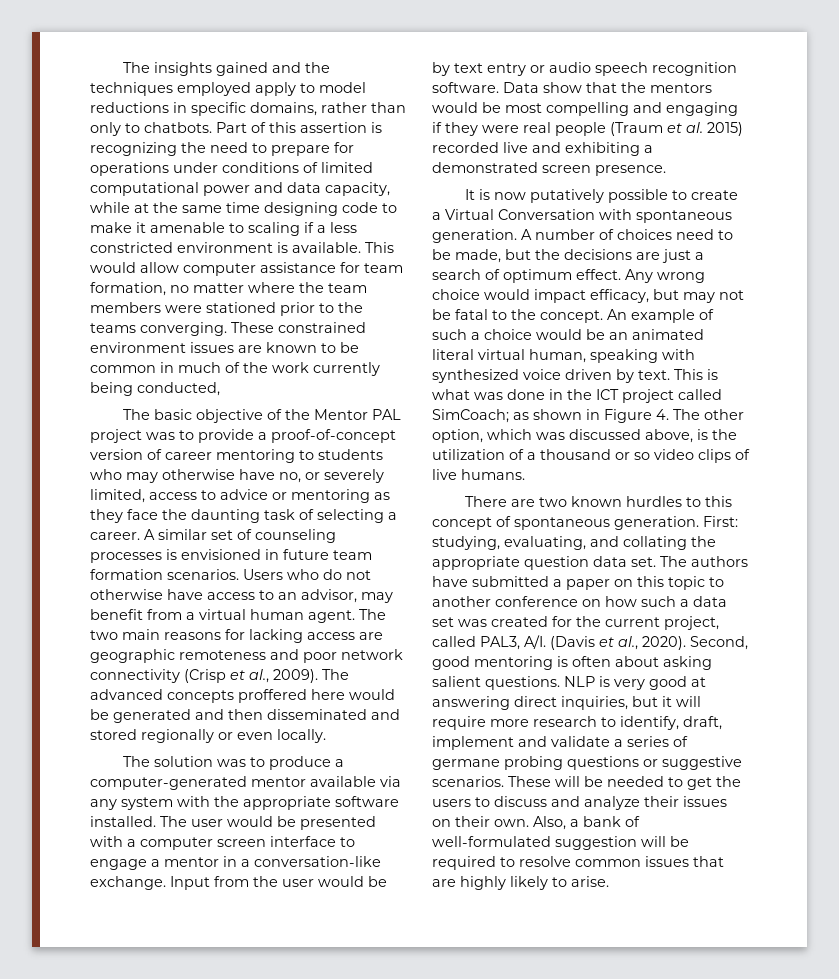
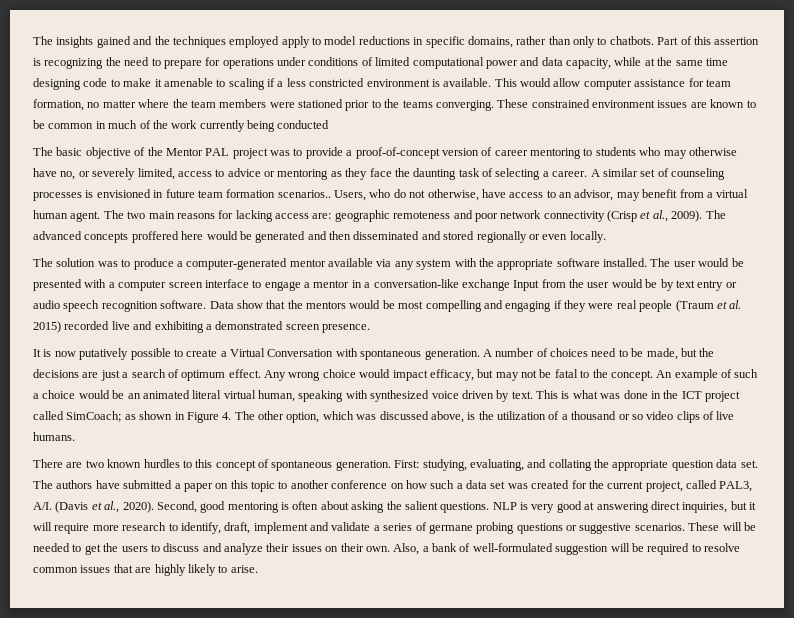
- These constrained environment issues are known to be common in much of the work currently being conducted,
+ These constrained environment issues are known to be common in much of the work currently being conducted
- A similar set of counseling processes is envisioned in future team formation scenarios. Users who do not otherwise have access to an advisor, may benefit from a virtual human agent.
+ A similar set of counseling processes is envisioned in future team formation scenarios.. Users, who do not otherwise, have access to an advisor, may benefit from a virtual human agent.
- The two main reasons for lacking access are geographic remoteness and poor network connectivity (Crisp et al., 2009).
+ The two main reasons for lacking access are: geographic remoteness and poor network connectivity (Crisp et al., 2009).
- The user would be presented with a computer screen interface to engage a mentor in a conversation-like exchange. Input from the user would be by text entry or audio speech recognition software.
+ The user would be presented with a computer screen interface to engage a mentor in a conversation-like exchange Input from the user would be by text entry or audio speech recognition software.
- Second, good mentoring is often about asking salient questions.
+ Second, good mentoring is often about asking the salient questions.

